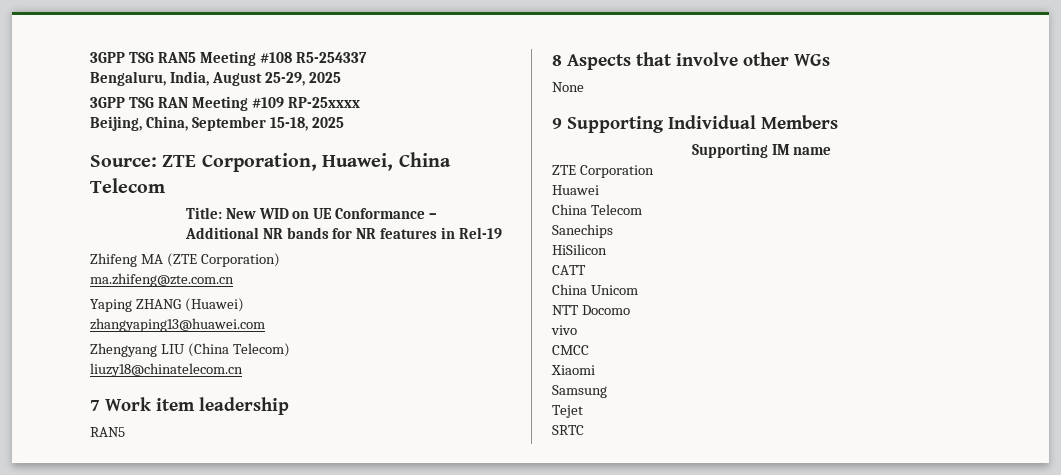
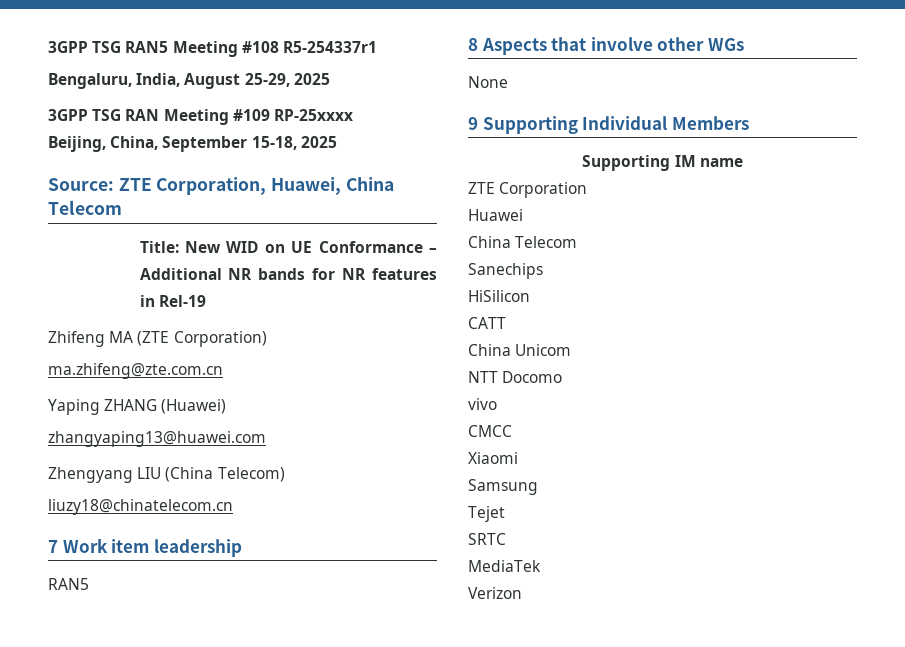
- 3GPP TSG RAN5 Meeting #108 R5-254337
+ 3GPP TSG RAN5 Meeting #108 R5-254337r1
+ MediaTek
+ Verizon

